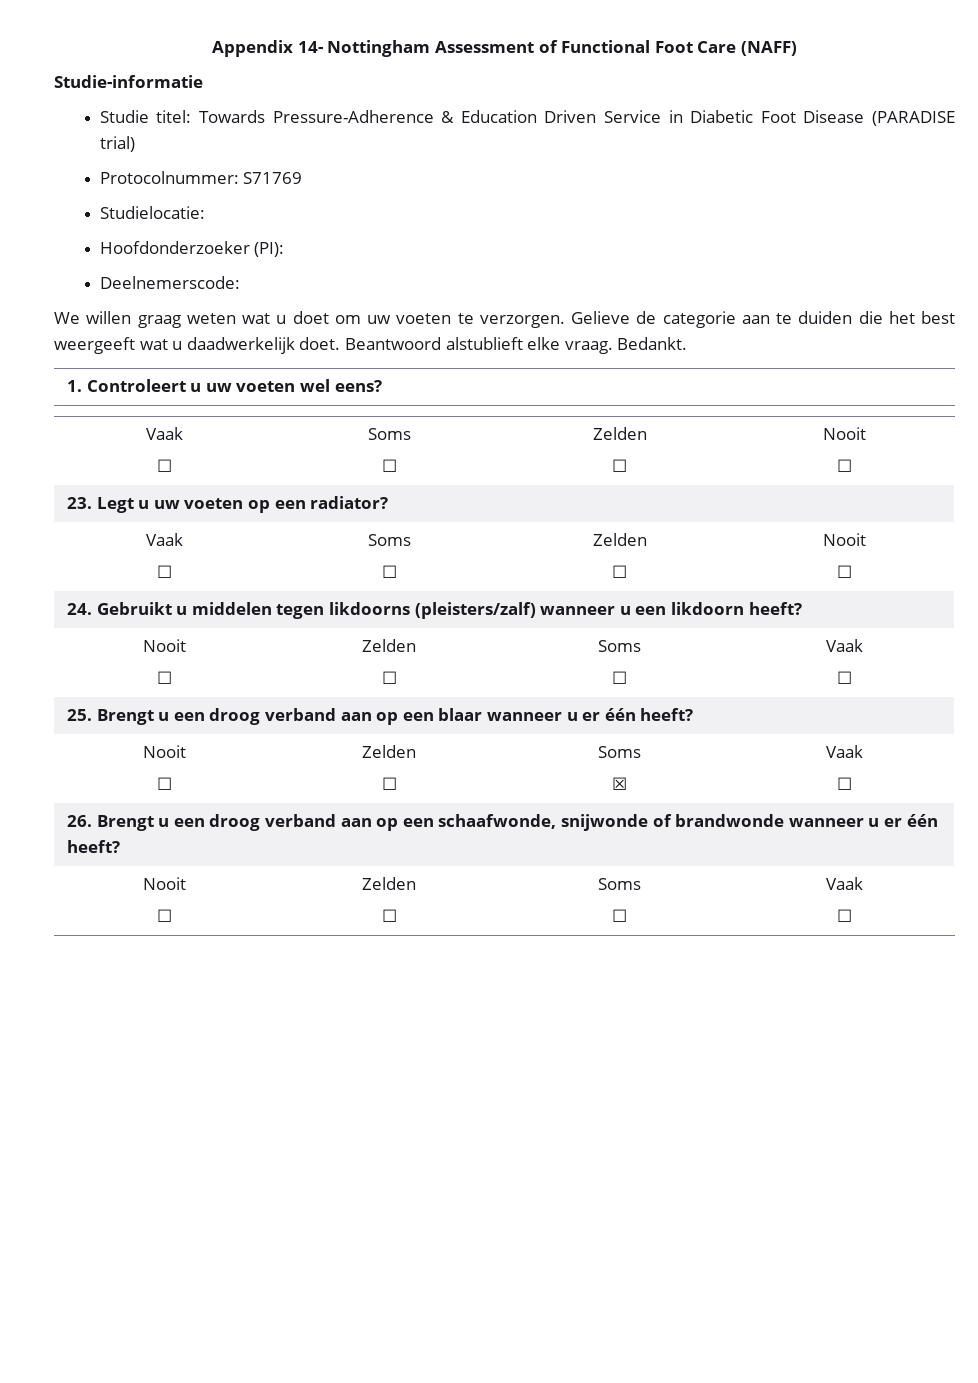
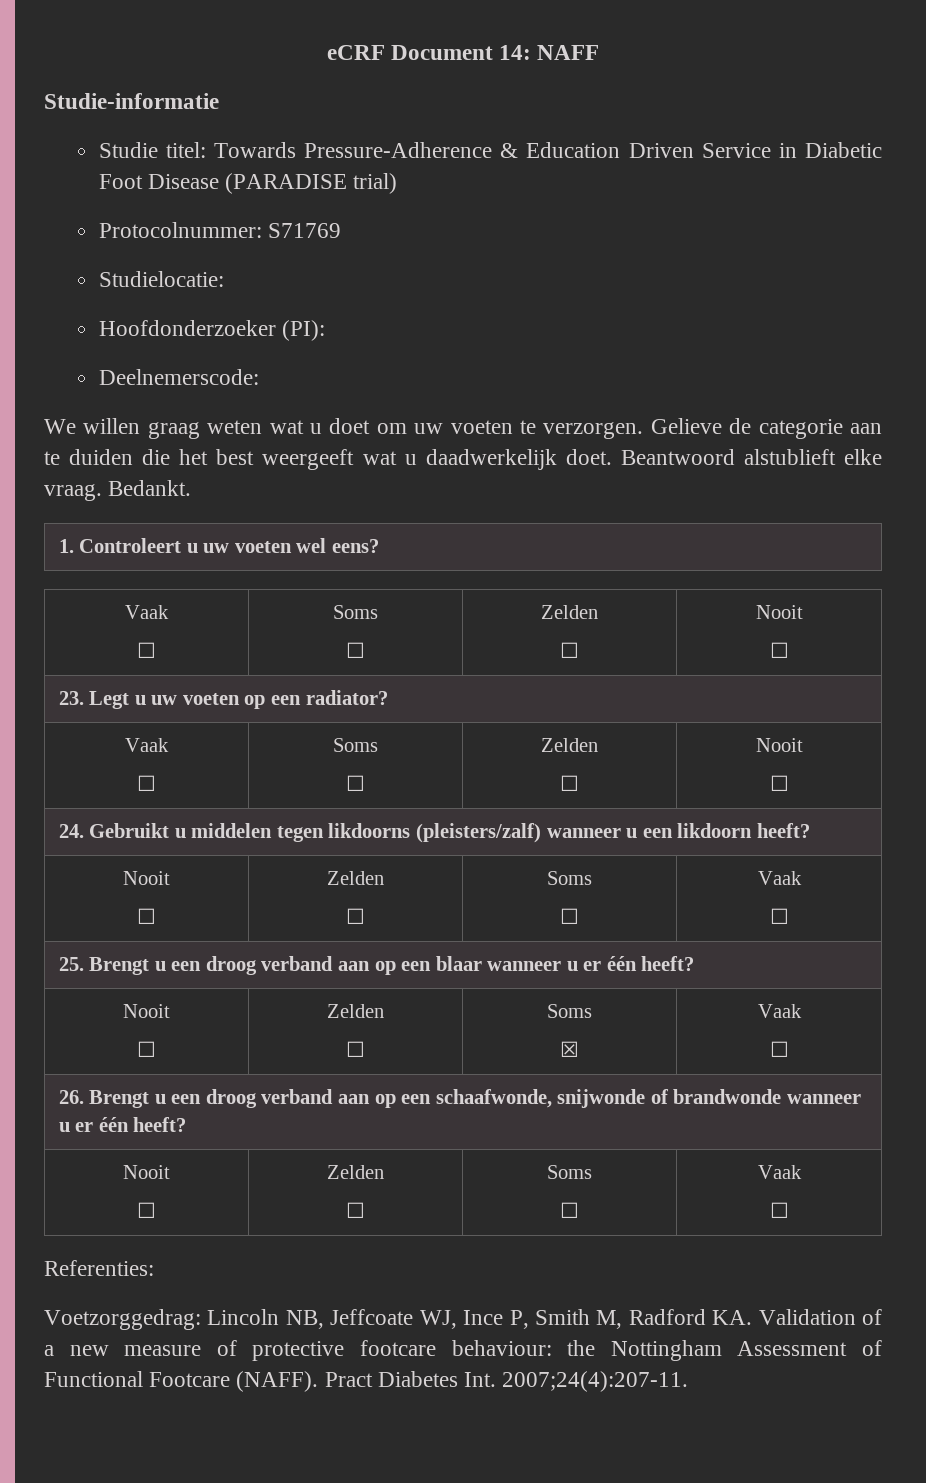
- Appendix 14- Nottingham Assessment of Functional Foot Care (NAFF)
+ eCRF Document 14: NAFF
+ Referenties:
+ Voetzorggedrag: Lincoln NB, Jeffcoate WJ, Ince P, Smith M, Radford KA. Validation of a new measure of protective footcare behaviour: the Nottingham Assessment of Functional Footcare (NAFF). Pract Diabetes Int. 2007;24(4):207-11.

